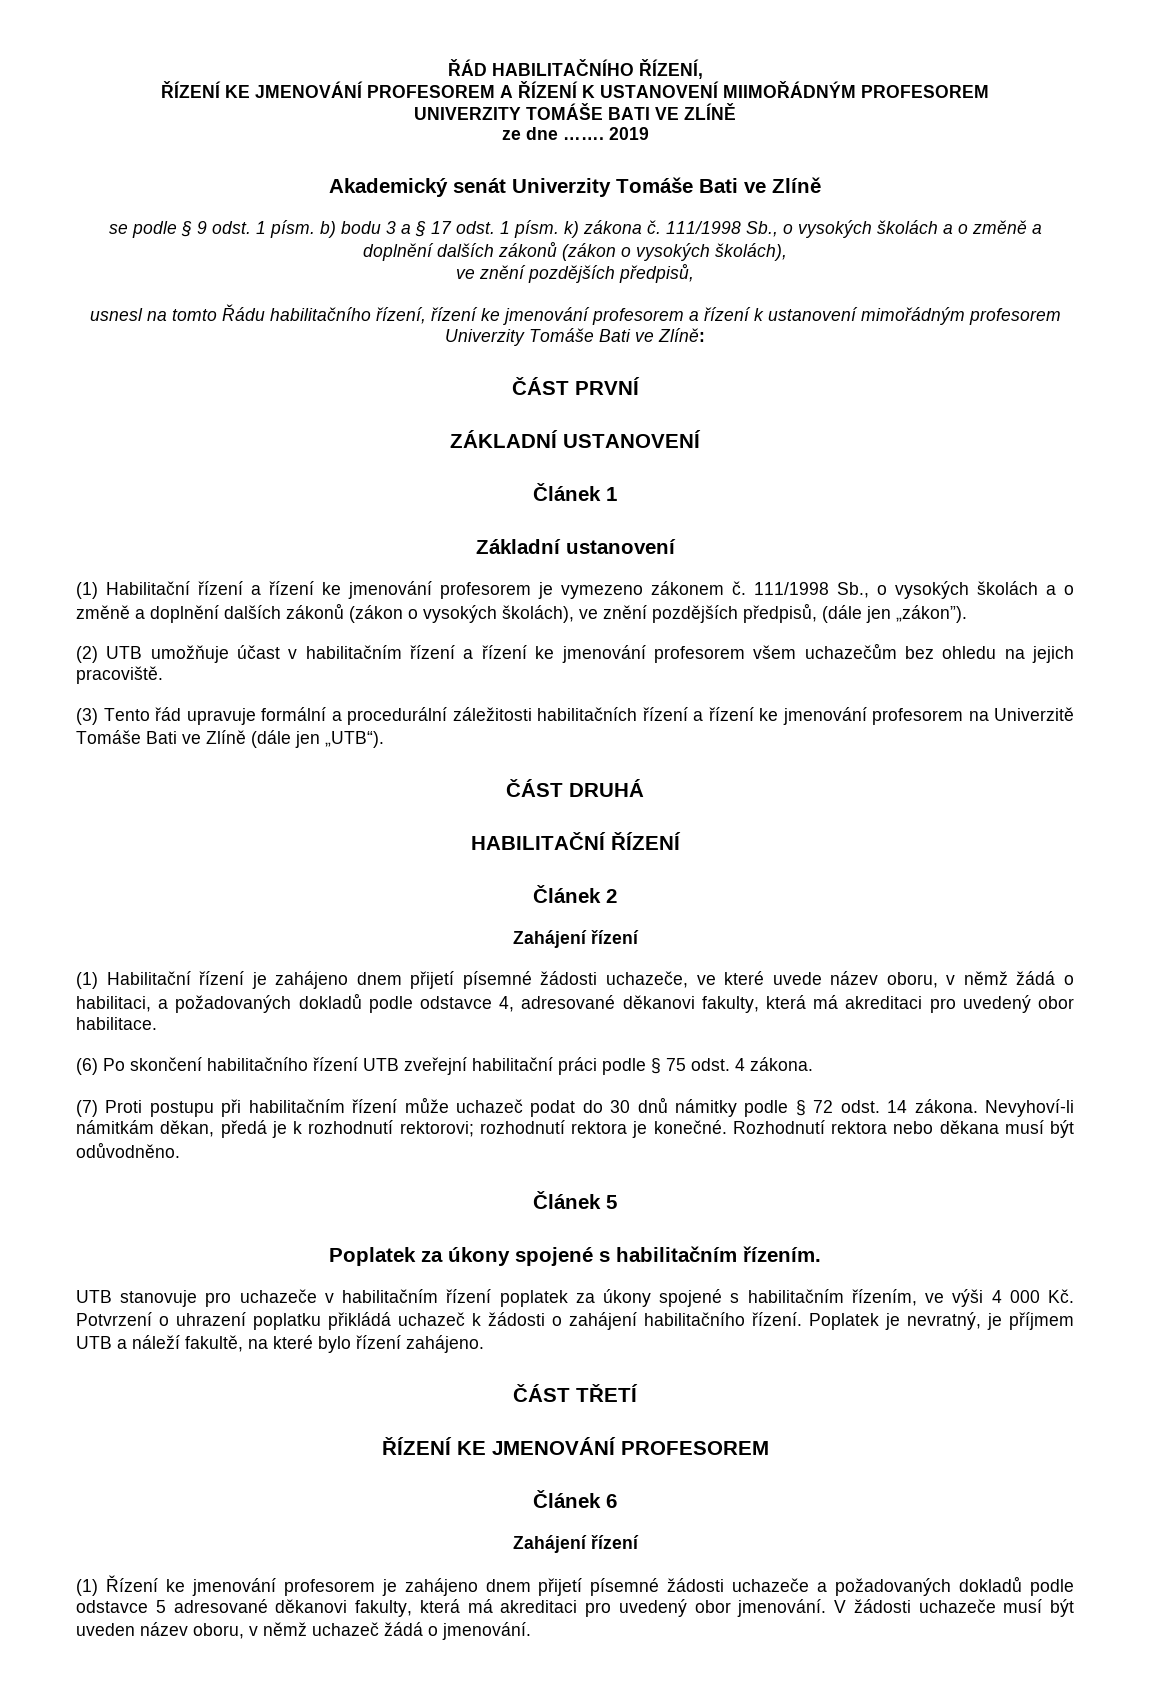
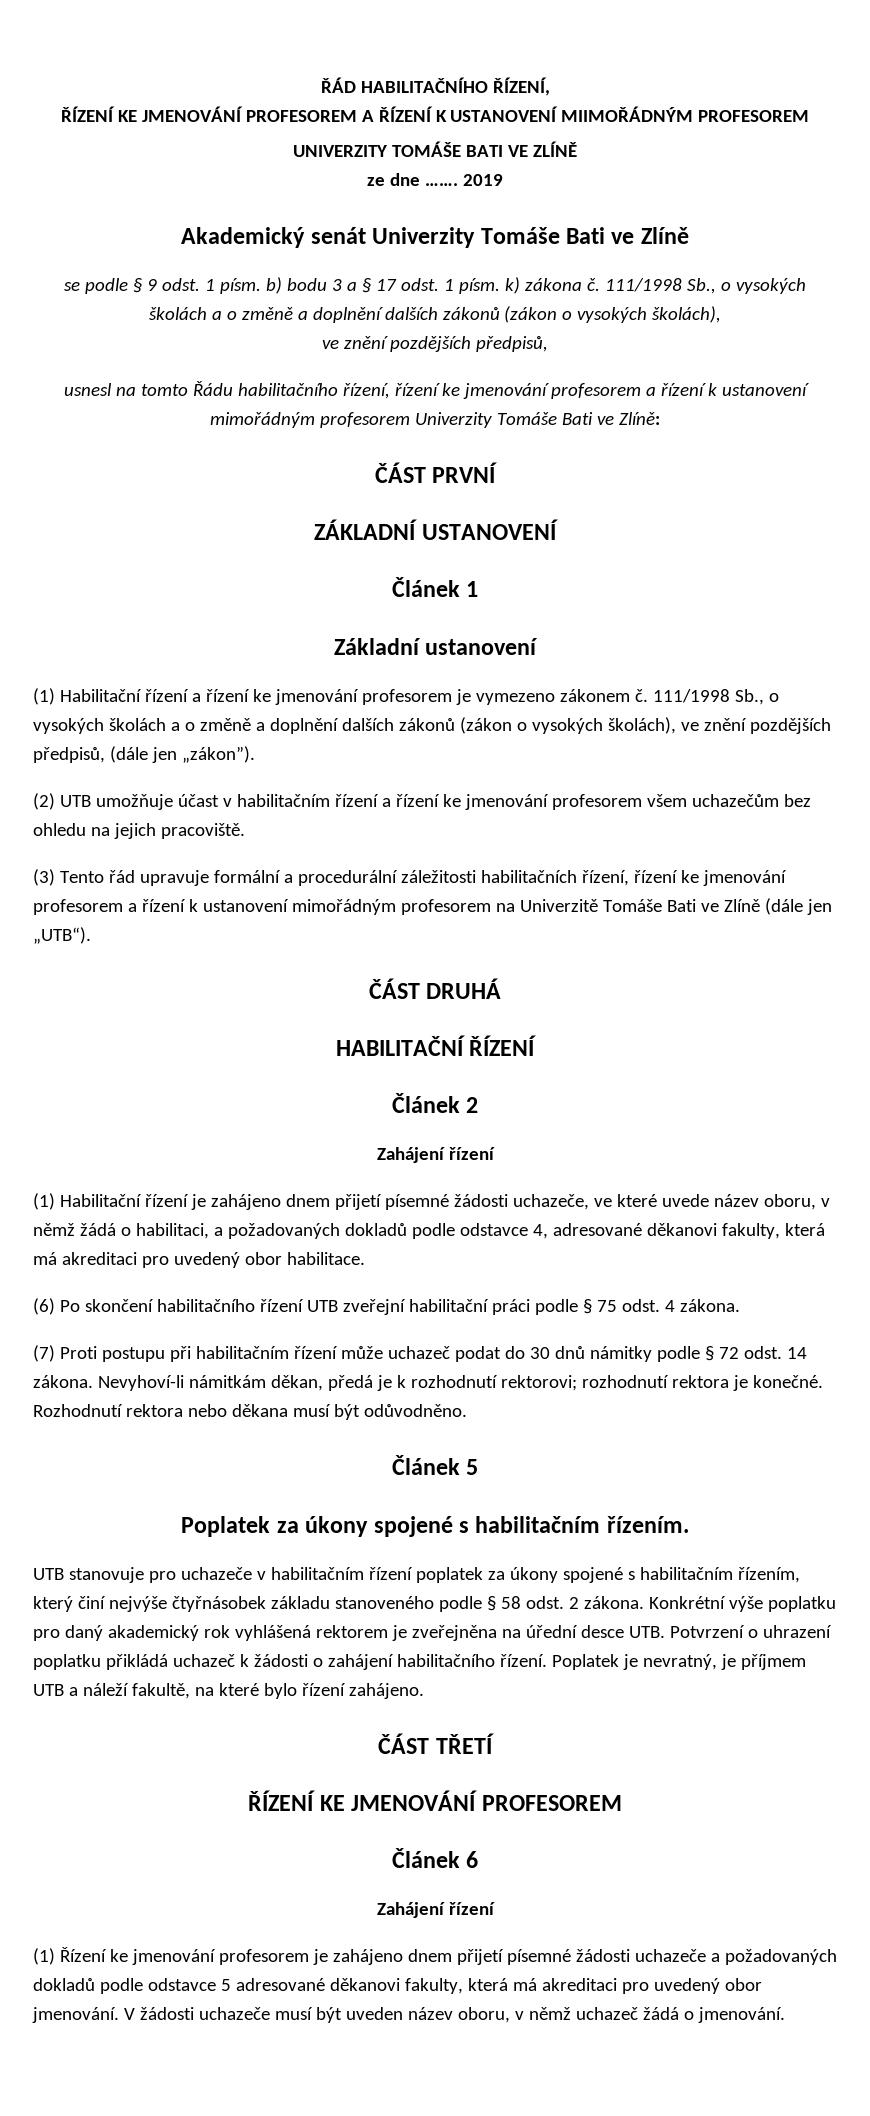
- (3) Tento řád upravuje formální a procedurální záležitosti habilitačních řízení a řízení ke jmenování profesorem na Univerzitě Tomáše Bati ve Zlíně (dále jen „UTB“).
+ (3) Tento řád upravuje formální a procedurální záležitosti habilitačních řízení, řízení ke jmenování profesorem a řízení k ustanovení mimořádným profesorem na Univerzitě Tomáše Bati ve Zlíně (dále jen „UTB“).
- UTB stanovuje pro uchazeče v habilitačním řízení poplatek za úkony spojené s habilitačním řízením, ve výši 4 000 Kč. Potvrzení o uhrazení poplatku přikládá uchazeč k žádosti o zahájení habilitačního řízení.
+ UTB stanovuje pro uchazeče v habilitačním řízení poplatek za úkony spojené s habilitačním řízením, který činí nejvýše čtyřnásobek základu stanoveného podle § 58 odst. 2 zákona. Konkrétní výše poplatku pro daný akademický rok vyhlášená rektorem je zveřejněna na úřední desce UTB. Potvrzení o uhrazení poplatku přikládá uchazeč k žádosti o zahájení habilitačního řízení.

